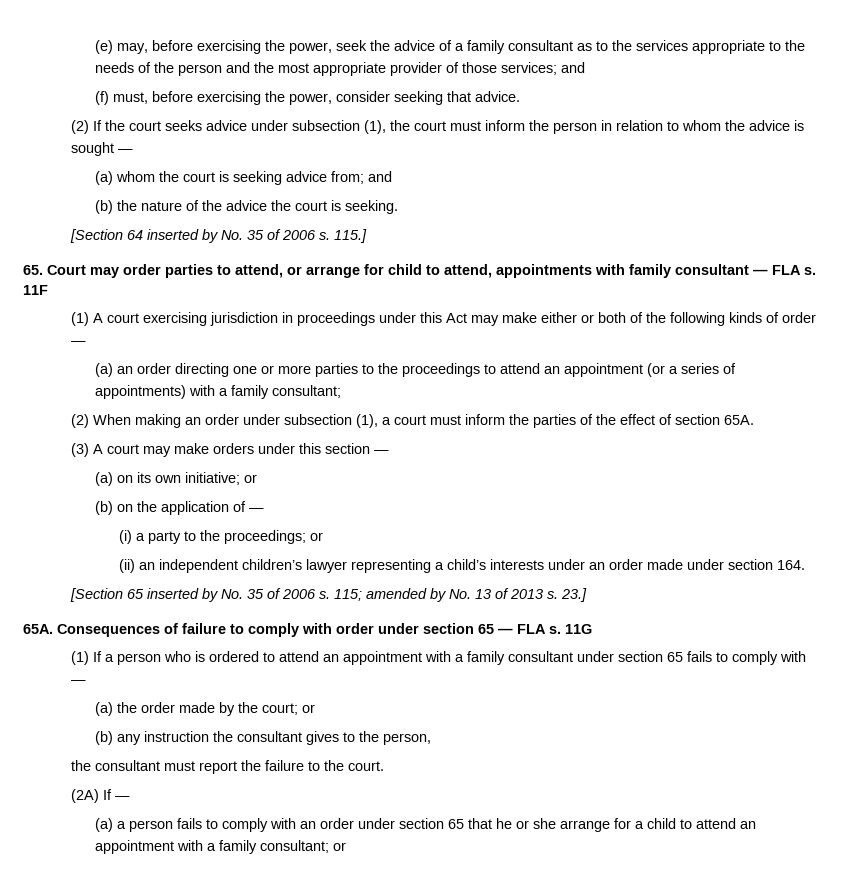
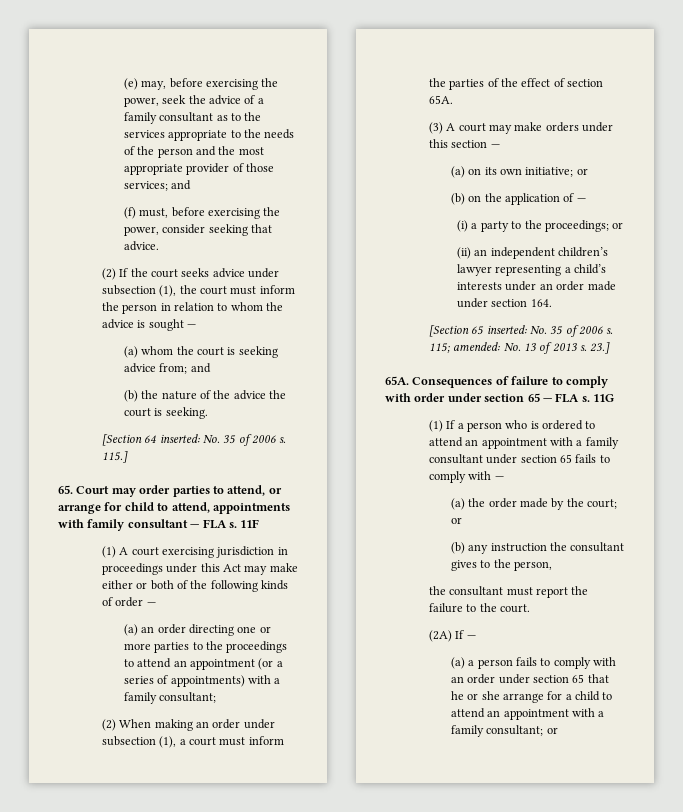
- [Section 64 inserted by No. 35 of 2006 s.
+ [Section 64 inserted: No. 35 of 2006 s.
- [Section 65 inserted by No. 35 of 2006 s.
+ [Section 65 inserted: No. 35 of 2006 s.
- 115; amended by No. 13 of 2013 s.
+ 115; amended: No. 13 of 2013 s.

